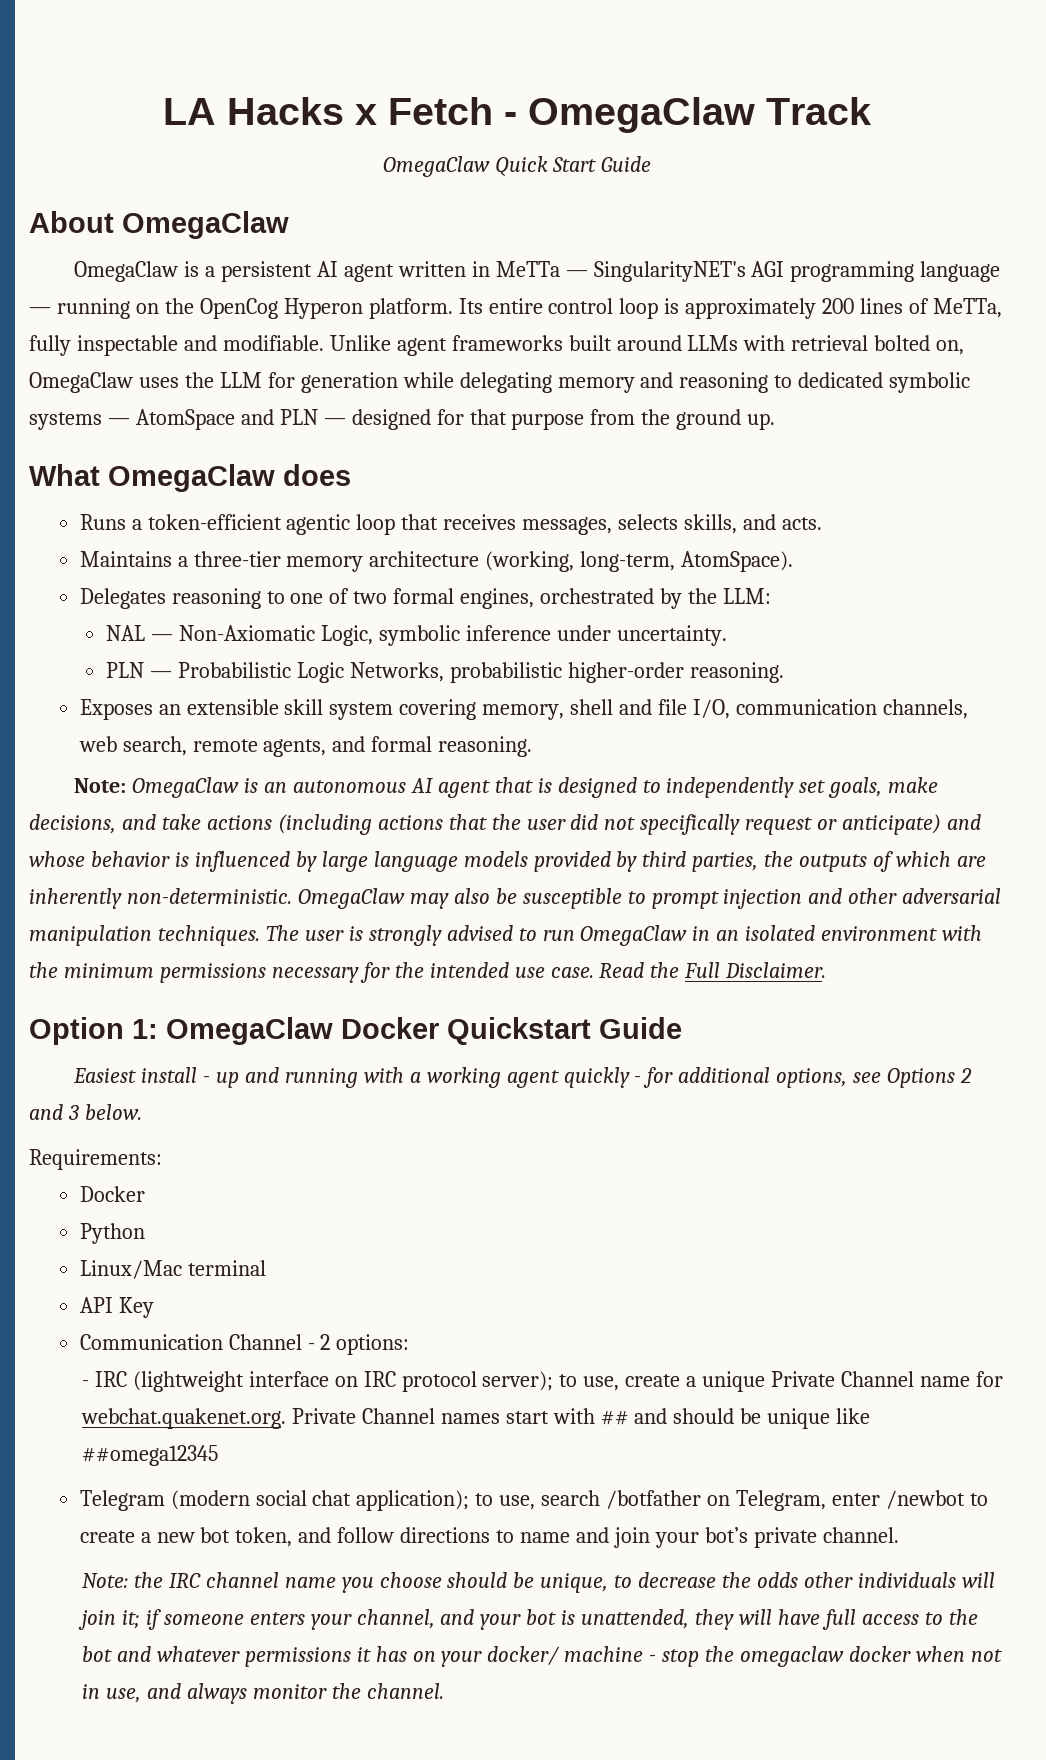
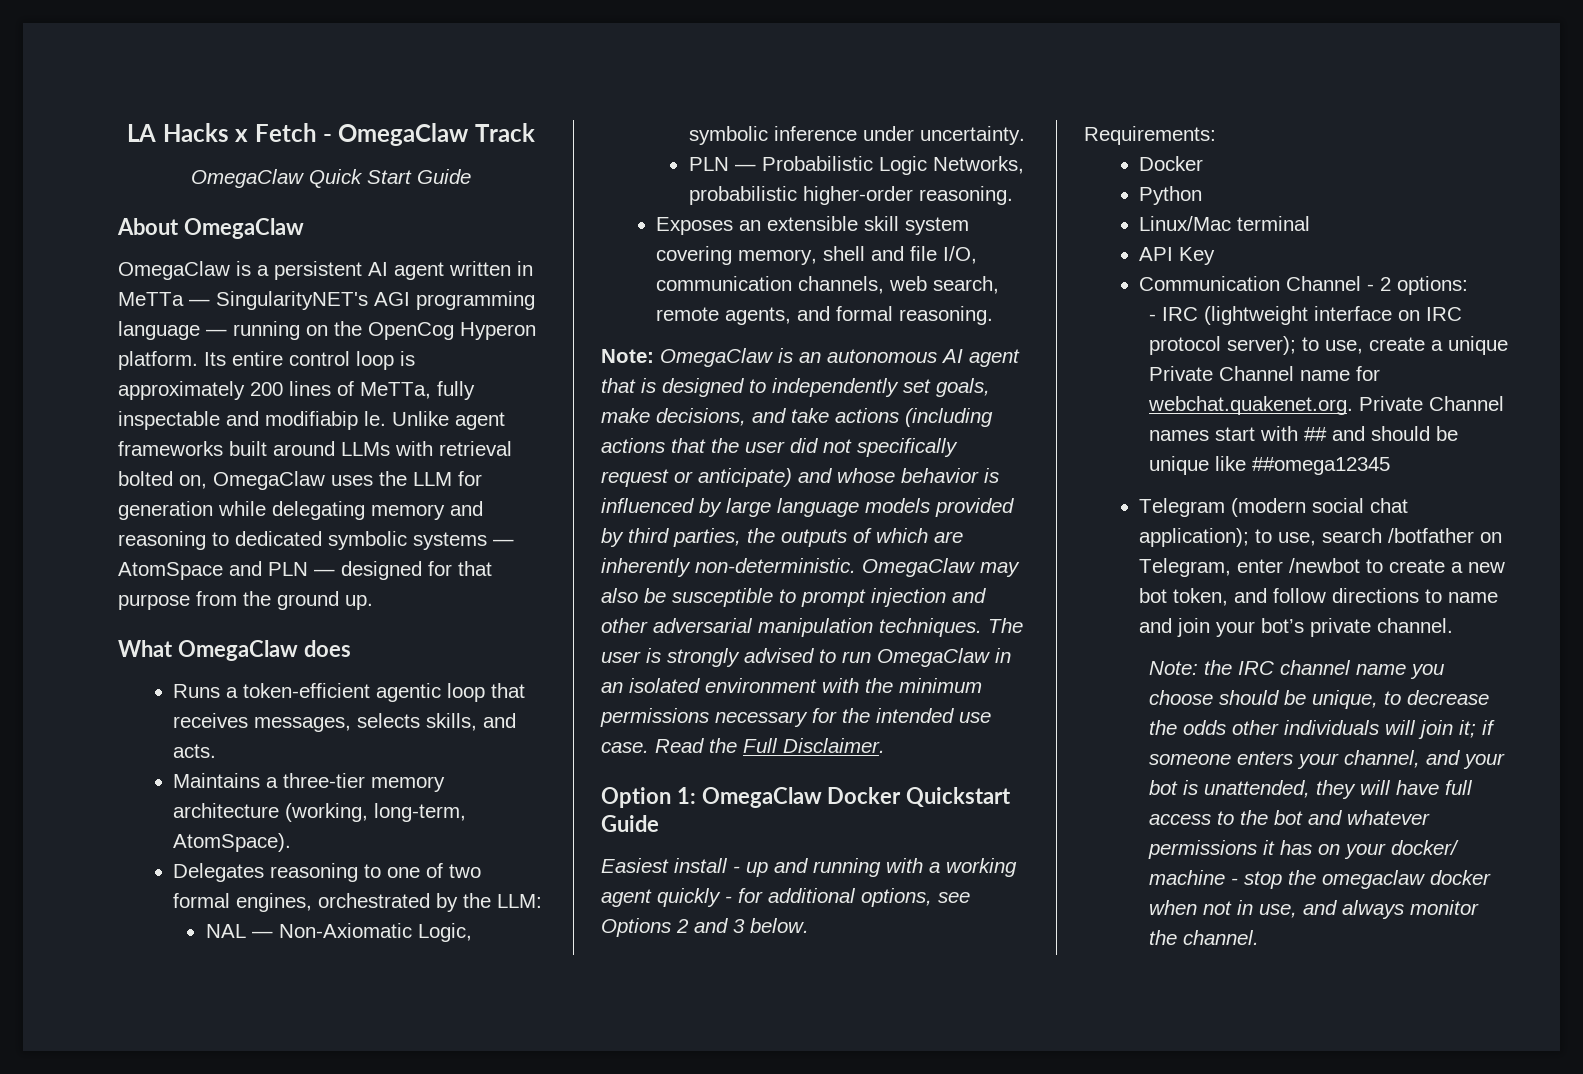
- Its entire control loop is approximately 200 lines of MeTTa, fully inspectable and modifiable.
+ Its entire control loop is approximately 200 lines of MeTTa, fully inspectable and modifiabip le.

